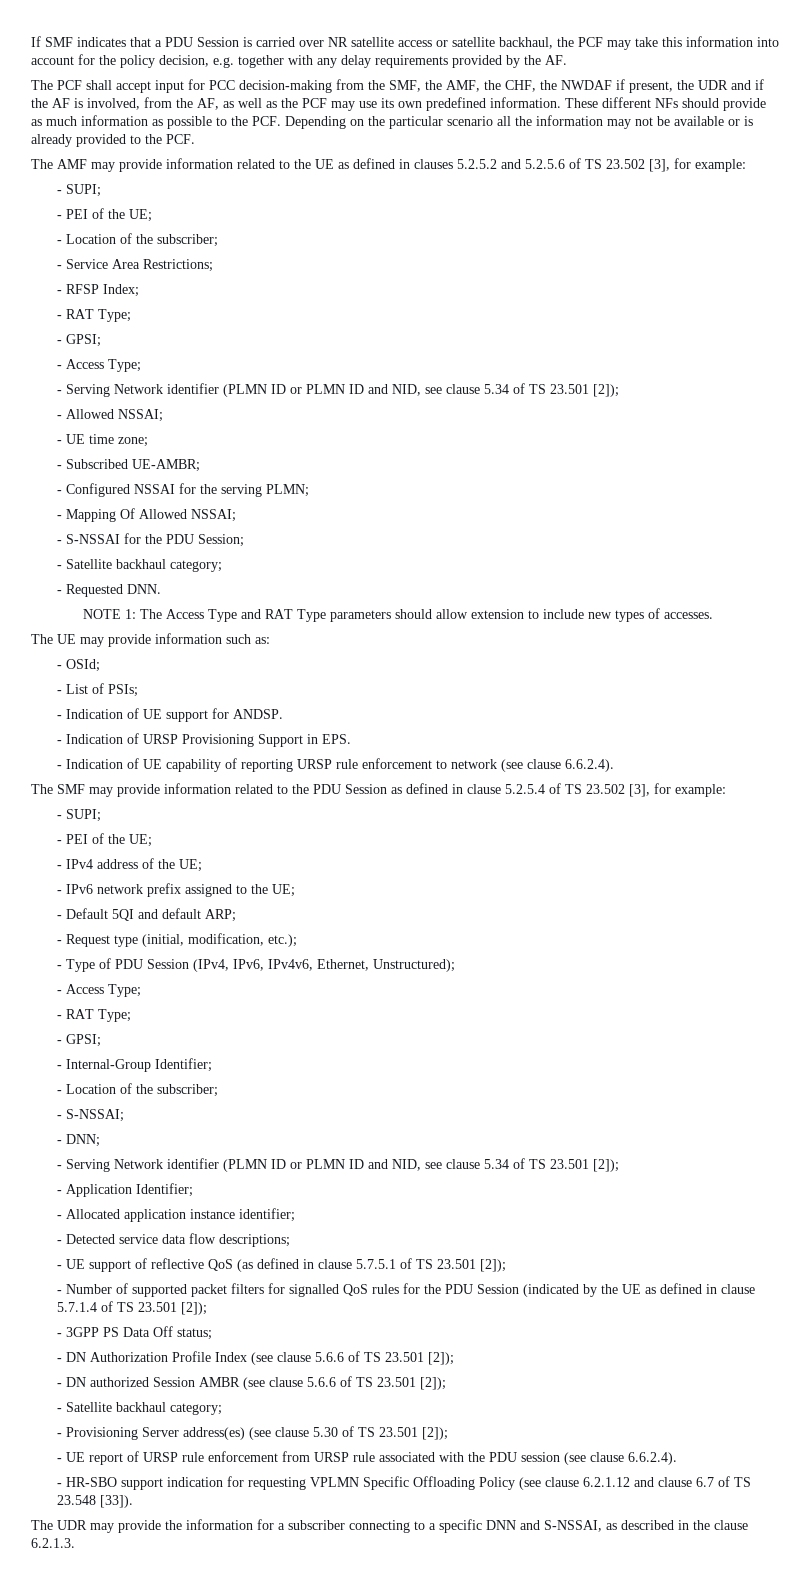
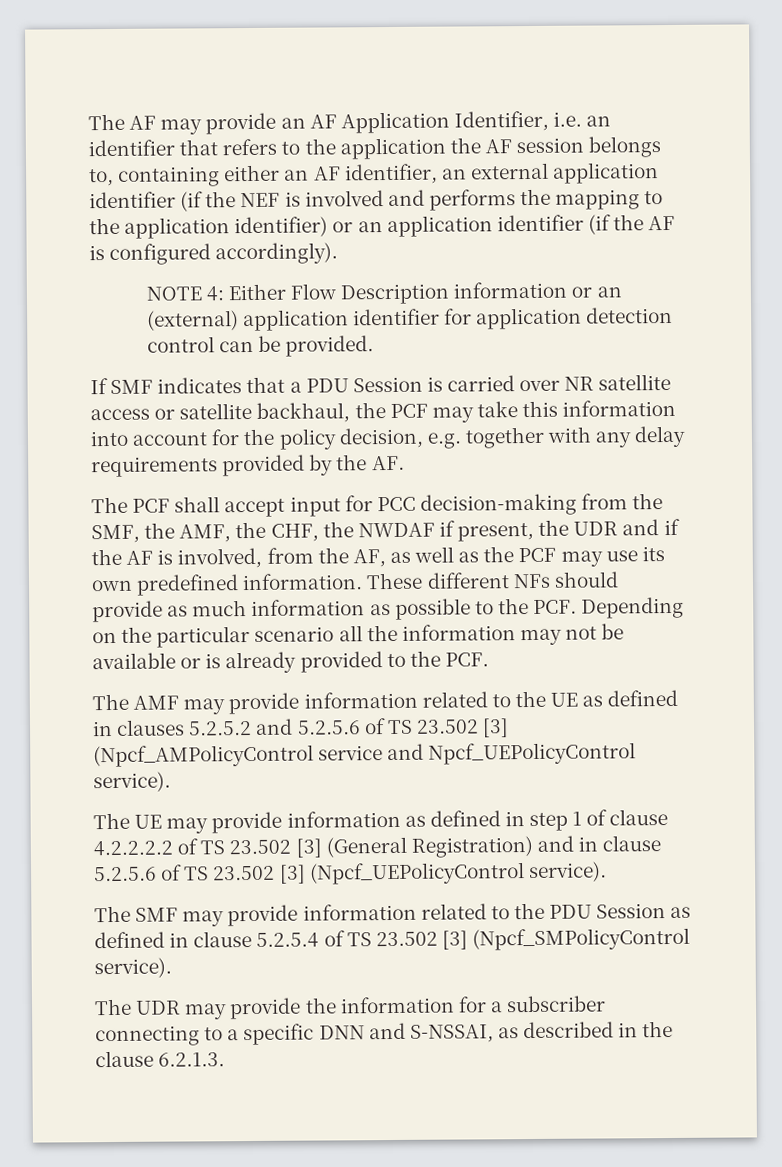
+ The AF may provide an AF Application Identifier, i.e. an identifier that refers to the application the AF session belongs to, containing either an AF identifier, an external application identifier (if the NEF is involved and performs the mapping to the application identifier) or an application identifier (if the AF is configured accordingly).
+ NOTE 4: Either Flow Description information or an (external) application identifier for application detection control can be provided.
- The AMF may provide information related to the UE as defined in clauses 5.2.5.2 and 5.2.5.6 of TS 23.502 [3], for example:
- - SUPI;
- - PEI of the UE;
- - Location of the subscriber;
- - Service Area Restrictions;
- - RFSP Index;
- - RAT Type;
- - GPSI;
- - Access Type;
- - Serving Network identifier (PLMN ID or PLMN ID and NID, see clause 5.34 of TS 23.501 [2]);
- - Allowed NSSAI;
- - UE time zone;
- - Subscribed UE-AMBR;
- - Configured NSSAI for the serving PLMN;
- - Mapping Of Allowed NSSAI;
- - S-NSSAI for the PDU Session;
- - Satellite backhaul category;
- - Requested DNN.
- NOTE 1: The Access Type and RAT Type parameters should allow extension to include new types of accesses.
+ The AMF may provide information related to the UE as defined in clauses 5.2.5.2 and 5.2.5.6 of TS 23.502 [3] (Npcf_AMPolicyControl service and Npcf_UEPolicyControl service).
- The UE may provide information such as:
- - OSId;
- - List of PSIs;
- - Indication of UE support for ANDSP.
- - Indication of URSP Provisioning Support in EPS.
- - Indication of UE capability of reporting URSP rule enforcement to network (see clause 6.6.2.4).
+ The UE may provide information as defined in step 1 of clause 4.2.2.2.2 of TS 23.502 [3] (General Registration) and in clause 5.2.5.6 of TS 23.502 [3] (Npcf_UEPolicyControl service).
- The SMF may provide information related to the PDU Session as defined in clause 5.2.5.4 of TS 23.502 [3], for example:
- - SUPI;
- - PEI of the UE;
- - IPv4 address of the UE;
- - IPv6 network prefix assigned to the UE;
- - Default 5QI and default ARP;
- - Request type (initial, modification, etc.);
- - Type of PDU Session (IPv4, IPv6, IPv4v6, Ethernet, Unstructured);
- - Access Type;
- - RAT Type;
- - GPSI;
- - Internal-Group Identifier;
- - Location of the subscriber;
- - S-NSSAI;
- - DNN;
- - Serving Network identifier (PLMN ID or PLMN ID and NID, see clause 5.34 of TS 23.501 [2]);
- - Application Identifier;
- - Allocated application instance identifier;
- - Detected service data flow descriptions;
- - UE support of reflective QoS (as defined in clause 5.7.5.1 of TS 23.501 [2]);
- - Number of supported packet filters for signalled QoS rules for the PDU Session (indicated by the UE as defined in clause 5.7.1.4 of TS 23.501 [2]);
- - 3GPP PS Data Off status;
- - DN Authorization Profile Index (see clause 5.6.6 of TS 23.501 [2]);
- - DN authorized Session AMBR (see clause 5.6.6 of TS 23.501 [2]);
- - Satellite backhaul category;
- - Provisioning Server address(es) (see clause 5.30 of TS 23.501 [2]);
- - UE report of URSP rule enforcement from URSP rule associated with the PDU session (see clause 6.6.2.4).
- - HR-SBO support indication for requesting VPLMN Specific Offloading Policy (see clause 6.2.1.12 and clause 6.7 of TS 23.548 [33]).
+ The SMF may provide information related to the PDU Session as defined in clause 5.2.5.4 of TS 23.502 [3] (Npcf_SMPolicyControl service).

